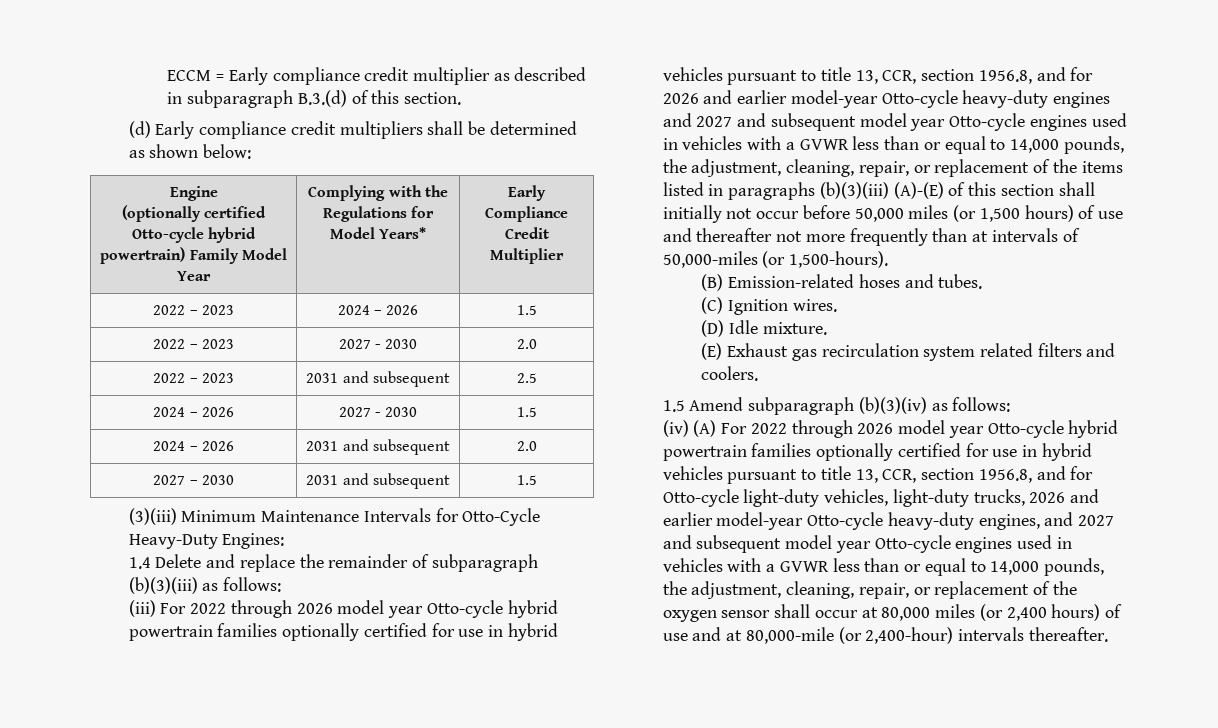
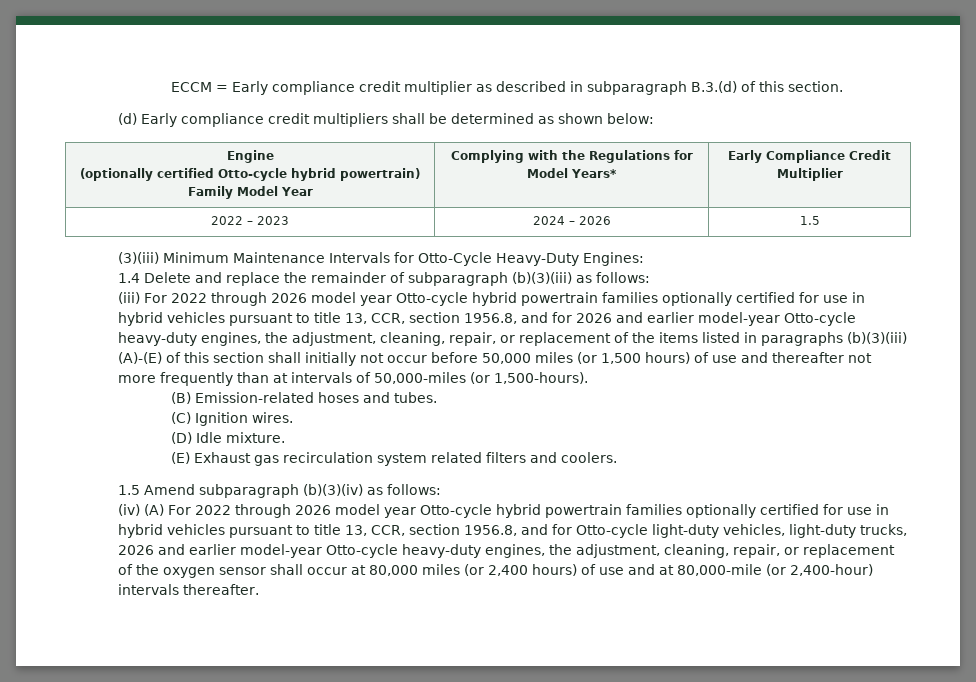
- 2022 – 2023 | 2027 - 2030 | 2.0
- 2022 – 2023 | 2031 and subsequent | 2.5
- 2024 – 2026 | 2027 - 2030 | 1.5
- 2024 – 2026 | 2031 and subsequent | 2.0
- 2027 – 2030 | 2031 and subsequent | 1.5
- (iii) For 2022 through 2026 model year Otto-cycle hybrid powertrain families optionally certified for use in hybrid vehicles pursuant to title 13, CCR, section 1956.8, and for 2026 and earlier model-year Otto-cycle heavy-duty engines and 2027 and subsequent model year Otto-cycle engines used in vehicles with a GVWR less than or equal to 14,000 pounds, the adjustment, cleaning, repair, or replacement of the items listed in paragraphs (b)(3)(iii) (A)-(E) of this section shall initially not occur before 50,000 miles (or 1,500 hours) of use and thereafter not more frequently than at intervals of 50,000-miles (or 1,500-hours).
+ (iii) For 2022 through 2026 model year Otto-cycle hybrid powertrain families optionally certified for use in hybrid vehicles pursuant to title 13, CCR, section 1956.8, and for 2026 and earlier model-year Otto-cycle heavy-duty engines, the adjustment, cleaning, repair, or replacement of the items listed in paragraphs (b)(3)(iii) (A)-(E) of this section shall initially not occur before 50,000 miles (or 1,500 hours) of use and thereafter not more frequently than at intervals of 50,000-miles (or 1,500-hours).
- (iv) (A) For 2022 through 2026 model year Otto-cycle hybrid powertrain families optionally certified for use in hybrid vehicles pursuant to title 13, CCR, section 1956.8, and for Otto-cycle light-duty vehicles, light-duty trucks, 2026 and earlier model-year Otto-cycle heavy-duty engines, and 2027 and subsequent model year Otto-cycle engines used in vehicles with a GVWR less than or equal to 14,000 pounds, the adjustment, cleaning, repair, or replacement of the oxygen sensor shall occur at 80,000 miles (or 2,400 hours) of use and at 80,000-mile (or 2,400-hour) intervals thereafter.
+ (iv) (A) For 2022 through 2026 model year Otto-cycle hybrid powertrain families optionally certified for use in hybrid vehicles pursuant to title 13, CCR, section 1956.8, and for Otto-cycle light-duty vehicles, light-duty trucks, 2026 and earlier model-year Otto-cycle heavy-duty engines, the adjustment, cleaning, repair, or replacement of the oxygen sensor shall occur at 80,000 miles (or 2,400 hours) of use and at 80,000-mile (or 2,400-hour) intervals thereafter.

